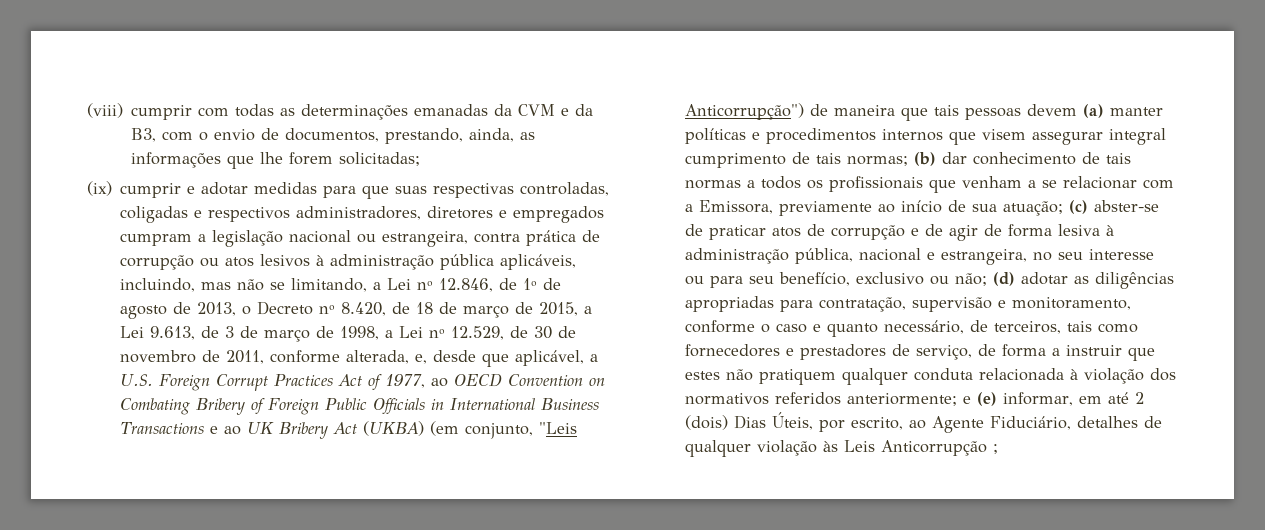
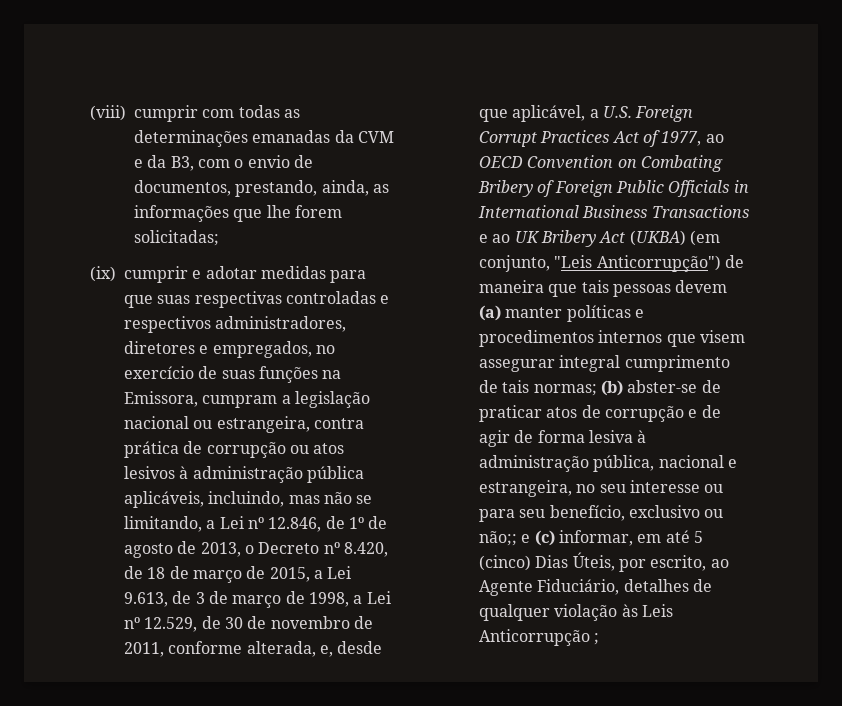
- (ix) cumprir e adotar medidas para que suas respectivas controladas, coligadas e respectivos administradores, diretores e empregados cumpram a legislação nacional ou estrangeira, contra prática de corrupção ou atos lesivos à administração pública aplicáveis, incluindo, mas não se limitando, a Lei nº 12.846, de 1º de agosto de 2013, o Decreto nº 8.420, de 18 de março de 2015, a Lei 9.613, de 3 de março de 1998, a Lei nº 12.529, de 30 de novembro de 2011, conforme alterada, e, desde que aplicável, a U.S. Foreign Corrupt Practices Act of 1977, ao OECD Convention on Combating Bribery of Foreign Public Officials in International Business Transactions e ao UK Bribery Act (UKBA) (em conjunto, "Leis Anticorrupção") de maneira que tais pessoas devem (a) manter políticas e procedimentos internos que visem assegurar integral cumprimento de tais normas;
+ (ix) cumprir e adotar medidas para que suas respectivas controladas e respectivos administradores, diretores e empregados, no exercício de suas funções na Emissora, cumpram a legislação nacional ou estrangeira, contra prática de corrupção ou atos lesivos à administração pública aplicáveis, incluindo, mas não se limitando, a Lei nº 12.846, de 1º de agosto de 2013, o Decreto nº 8.420, de 18 de março de 2015, a Lei 9.613, de 3 de março de 1998, a Lei nº 12.529, de 30 de novembro de 2011, conforme alterada, e, desde que aplicável, a U.S. Foreign Corrupt Practices Act of 1977, ao OECD Convention on Combating Bribery of Foreign Public Officials in International Business Transactions e ao UK Bribery Act (UKBA) (em conjunto, "Leis Anticorrupção") de maneira que tais pessoas devem (a) manter políticas e procedimentos internos que visem assegurar integral cumprimento de tais normas;
- (b) dar conhecimento de tais normas a todos os profissionais que venham a se relacionar com a Emissora, previamente ao início de sua atuação; (c) abster-se de praticar atos de corrupção e de agir de forma lesiva à administração pública, nacional e estrangeira, no seu interesse ou para seu benefício, exclusivo ou não; (d) adotar as diligências apropriadas para contratação, supervisão e monitoramento, conforme o caso e quanto necessário, de terceiros, tais como fornecedores e prestadores de serviço, de forma a instruir que estes não pratiquem qualquer conduta relacionada à violação dos normativos referidos anteriormente; e (e) informar, em até 2 (dois) Dias Úteis, por escrito, ao Agente Fiduciário, detalhes de qualquer violação às Leis Anticorrupção ;
+ (b) abster-se de praticar atos de corrupção e de agir de forma lesiva à administração pública, nacional e estrangeira, no seu interesse ou para seu benefício, exclusivo ou não;; e (c) informar, em até 5 (cinco) Dias Úteis, por escrito, ao Agente Fiduciário, detalhes de qualquer violação às Leis Anticorrupção ;

